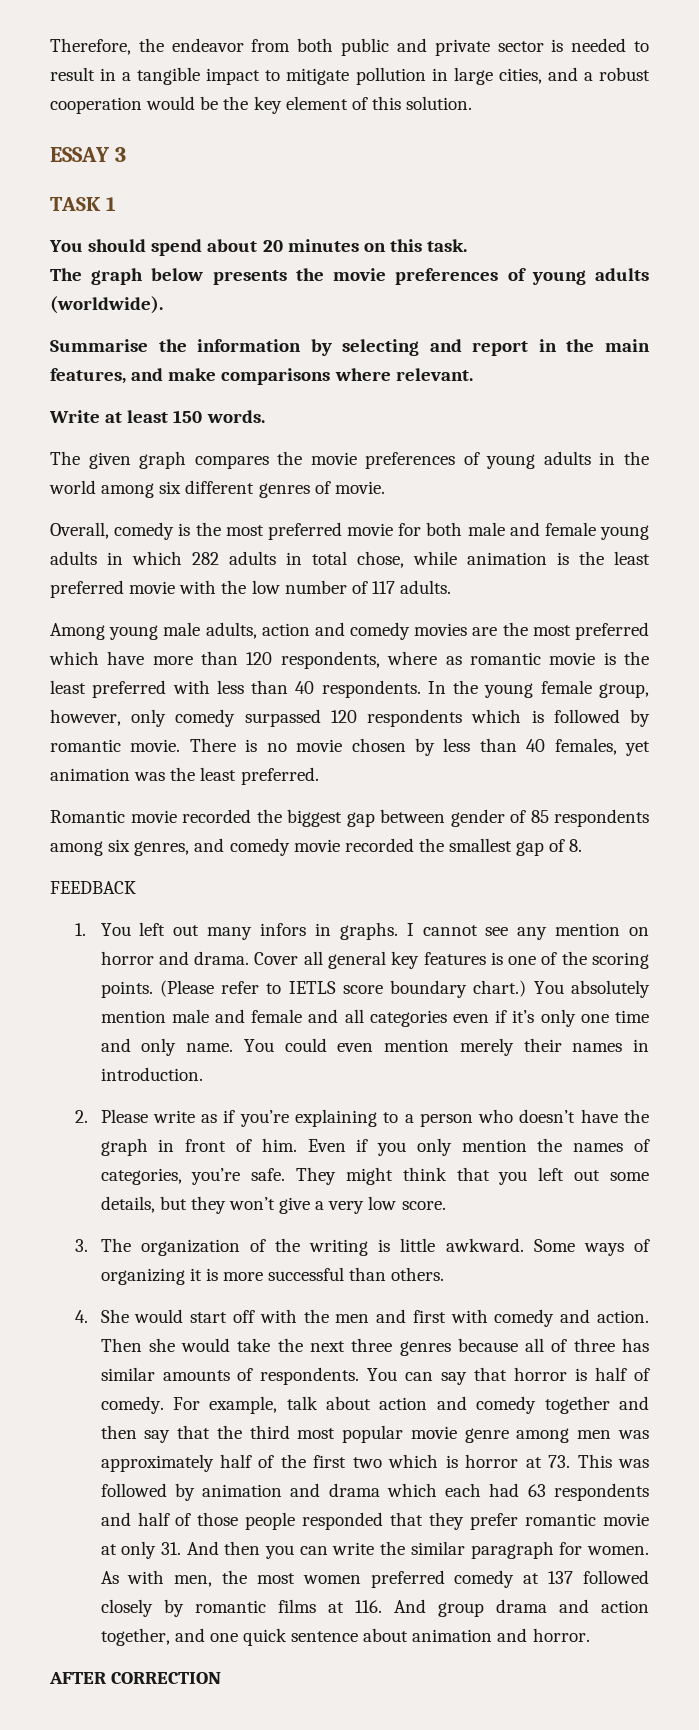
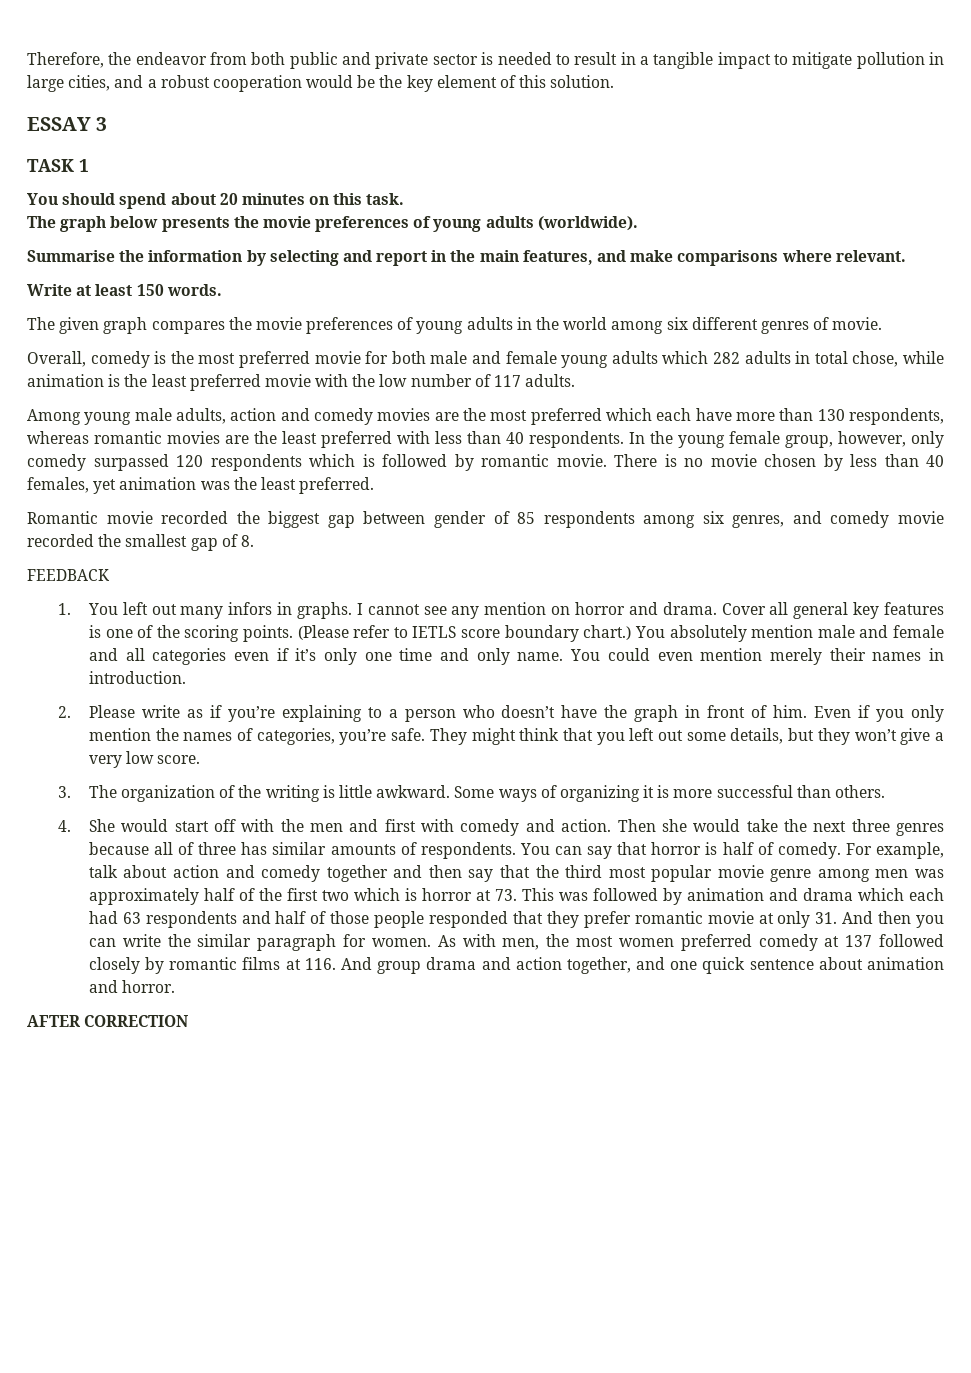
- Overall, comedy is the most preferred movie for both male and female young adults in which 282 adults in total chose, while animation is the least preferred movie with the low number of 117 adults.
+ Overall, comedy is the most preferred movie for both male and female young adults which 282 adults in total chose, while animation is the least preferred movie with the low number of 117 adults.
- Among young male adults, action and comedy movies are the most preferred which have more than 120 respondents, where as romantic movie is the least preferred with less than 40 respondents.
+ Among young male adults, action and comedy movies are the most preferred which each have more than 130 respondents, whereas romantic movies are the least preferred with less than 40 respondents.

